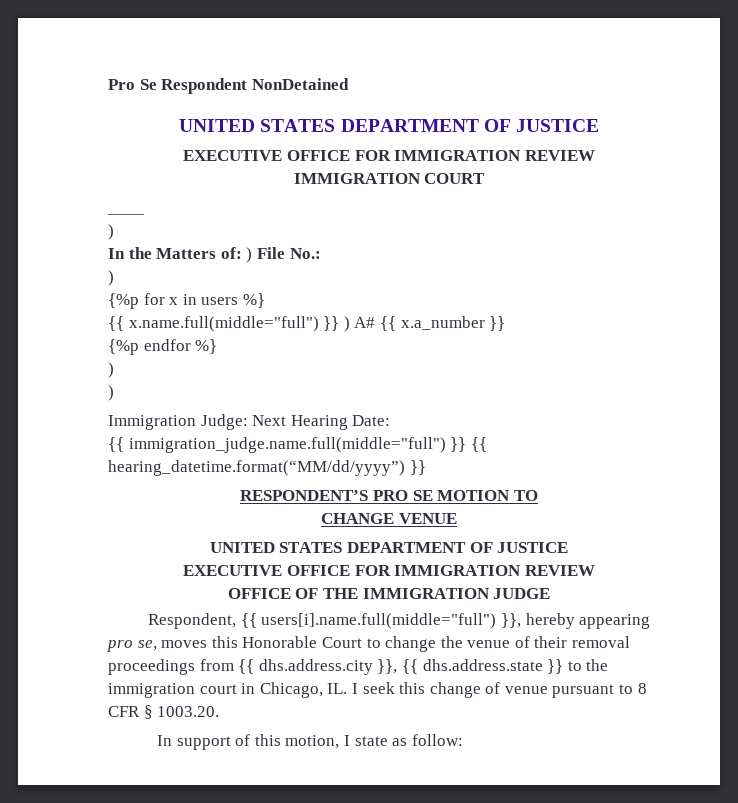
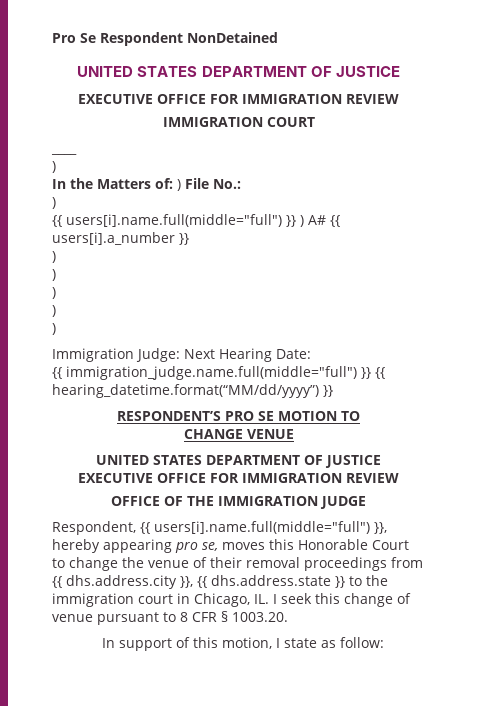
- {%p for x in users %}
- {{ x.name.full(middle="full") }} ) A# {{ x.a_number }}
- {%p endfor %}
+ {{ users[i].name.full(middle="full") }} ) A# {{ users[i].a_number }}
+ )
+ )
+ )

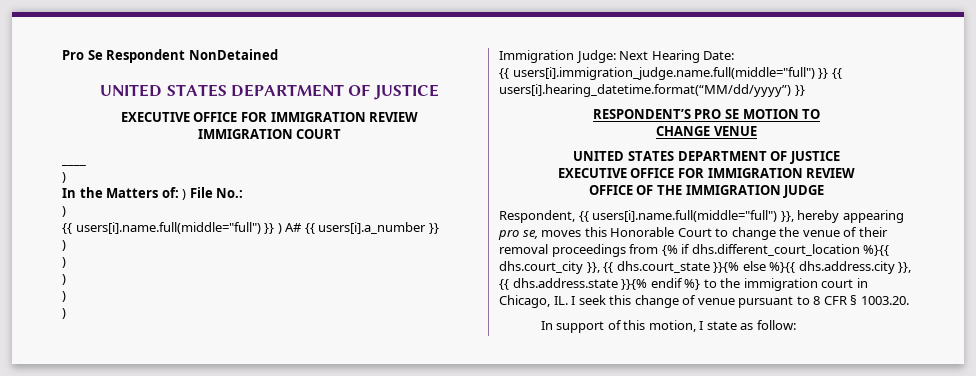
- {{ immigration_judge.name.full(middle="full") }} {{ hearing_datetime.format(“MM/dd/yyyy”) }}
+ {{ users[i].immigration_judge.name.full(middle="full") }} {{ users[i].hearing_datetime.format(“MM/dd/yyyy”) }}
- Respondent, {{ users[i].name.full(middle="full") }}, hereby appearing pro se, moves this Honorable Court to change the venue of their removal proceedings from {{ dhs.address.city }}, {{ dhs.address.state }} to the immigration court in Chicago, IL. I seek this change of venue pursuant to 8 CFR § 1003.20.
+ Respondent, {{ users[i].name.full(middle="full") }}, hereby appearing pro se, moves this Honorable Court to change the venue of their removal proceedings from {% if dhs.different_court_location %}{{ dhs.court_city }}, {{ dhs.court_state }}{% else %}{{ dhs.address.city }}, {{ dhs.address.state }}{% endif %} to the immigration court in Chicago, IL. I seek this change of venue pursuant to 8 CFR § 1003.20.

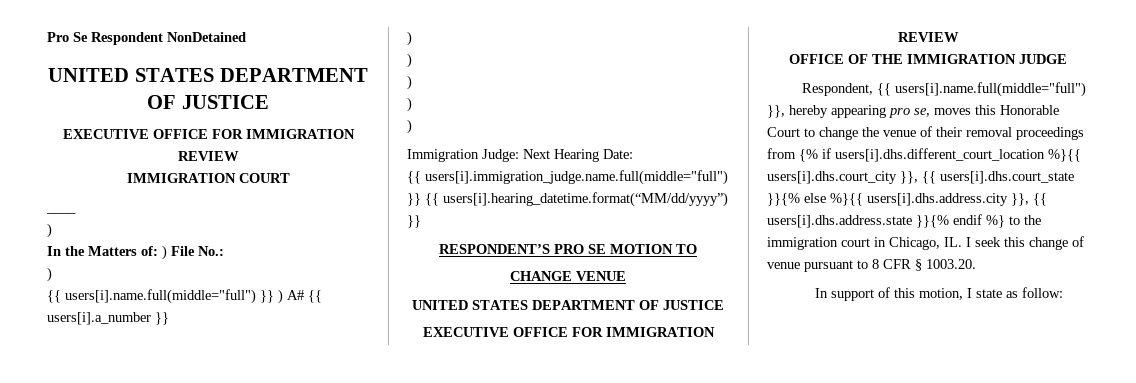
- Respondent, {{ users[i].name.full(middle="full") }}, hereby appearing pro se, moves this Honorable Court to change the venue of their removal proceedings from {% if dhs.different_court_location %}{{ dhs.court_city }}, {{ dhs.court_state }}{% else %}{{ dhs.address.city }}, {{ dhs.address.state }}{% endif %} to the immigration court in Chicago, IL. I seek this change of venue pursuant to 8 CFR § 1003.20.
+ Respondent, {{ users[i].name.full(middle="full") }}, hereby appearing pro se, moves this Honorable Court to change the venue of their removal proceedings from {% if users[i].dhs.different_court_location %}{{ users[i].dhs.court_city }}, {{ users[i].dhs.court_state }}{% else %}{{ users[i].dhs.address.city }}, {{ users[i].dhs.address.state }}{% endif %} to the immigration court in Chicago, IL. I seek this change of venue pursuant to 8 CFR § 1003.20.

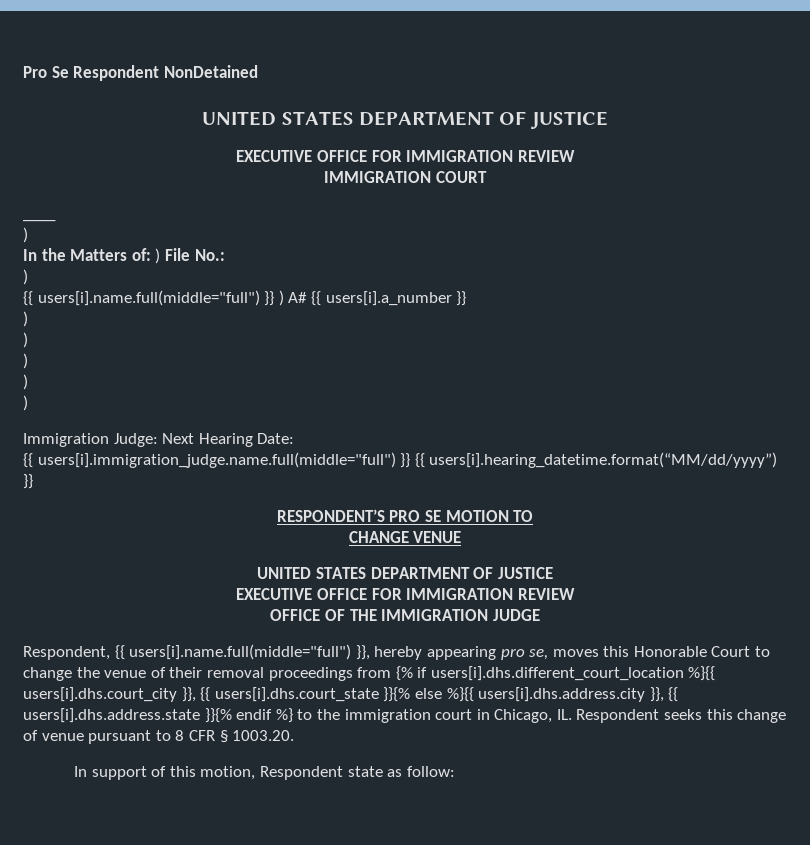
- Respondent, {{ users[i].name.full(middle="full") }}, hereby appearing pro se, moves this Honorable Court to change the venue of their removal proceedings from {% if users[i].dhs.different_court_location %}{{ users[i].dhs.court_city }}, {{ users[i].dhs.court_state }}{% else %}{{ users[i].dhs.address.city }}, {{ users[i].dhs.address.state }}{% endif %} to the immigration court in Chicago, IL. I seek this change of venue pursuant to 8 CFR § 1003.20.
+ Respondent, {{ users[i].name.full(middle="full") }}, hereby appearing pro se, moves this Honorable Court to change the venue of their removal proceedings from {% if users[i].dhs.different_court_location %}{{ users[i].dhs.court_city }}, {{ users[i].dhs.court_state }}{% else %}{{ users[i].dhs.address.city }}, {{ users[i].dhs.address.state }}{% endif %} to the immigration court in Chicago, IL. Respondent seeks this change of venue pursuant to 8 CFR § 1003.20.
- In support of this motion, I state as follow:
+ In support of this motion, Respondent state as follow:

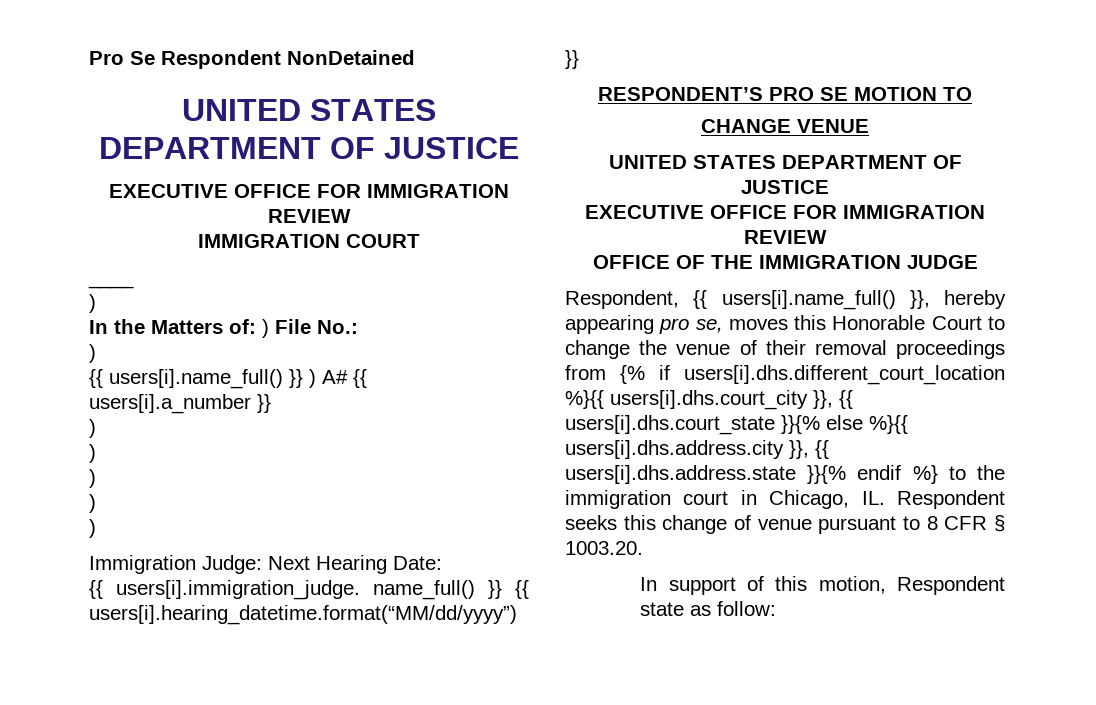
- {{ users[i].name.full(middle="full") }} ) A# {{ users[i].a_number }}
+ {{ users[i].name_full() }} ) A# {{ users[i].a_number }}
- {{ users[i].immigration_judge.name.full(middle="full") }} {{ users[i].hearing_datetime.format(“MM/dd/yyyy”) }}
+ {{ users[i].immigration_judge. name_full() }} {{ users[i].hearing_datetime.format(“MM/dd/yyyy”) }}
- Respondent, {{ users[i].name.full(middle="full") }}, hereby appearing pro se, moves this Honorable Court to change the venue of their removal proceedings from {% if users[i].dhs.different_court_location %}{{ users[i].dhs.court_city }}, {{ users[i].dhs.court_state }}{% else %}{{ users[i].dhs.address.city }}, {{ users[i].dhs.address.state }}{% endif %} to the immigration court in Chicago, IL. Respondent seeks this change of venue pursuant to 8 CFR § 1003.20.
+ Respondent, {{ users[i].name_full() }}, hereby appearing pro se, moves this Honorable Court to change the venue of their removal proceedings from {% if users[i].dhs.different_court_location %}{{ users[i].dhs.court_city }}, {{ users[i].dhs.court_state }}{% else %}{{ users[i].dhs.address.city }}, {{ users[i].dhs.address.state }}{% endif %} to the immigration court in Chicago, IL. Respondent seeks this change of venue pursuant to 8 CFR § 1003.20.

